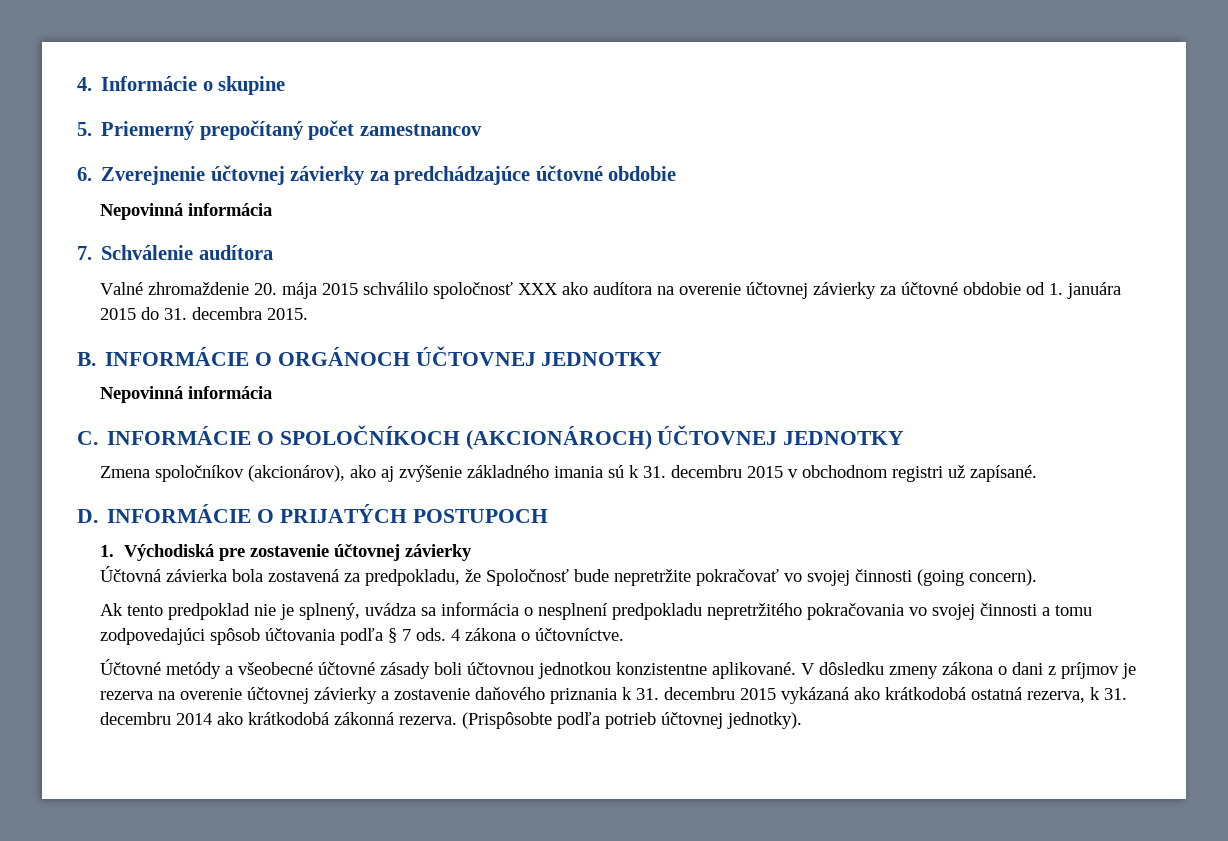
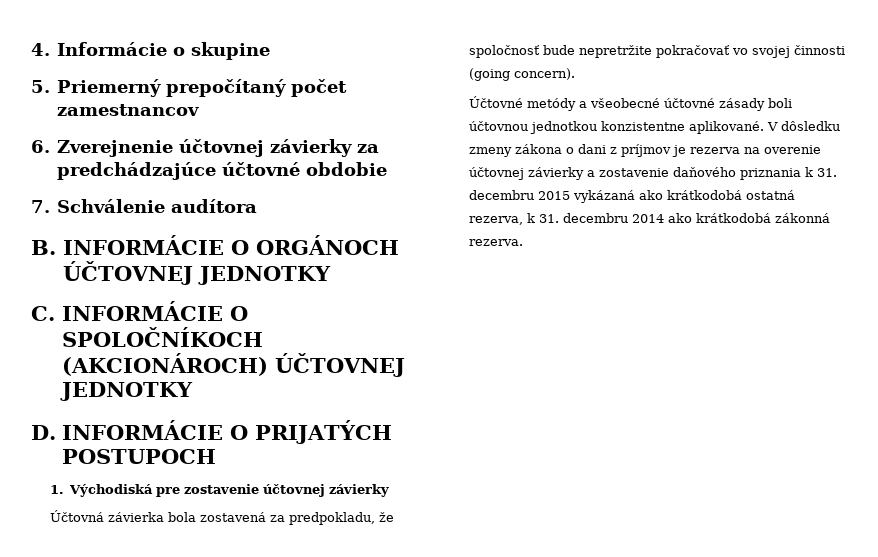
  6. Zverejnenie účtovnej závierky za predchádzajúce účtovné obdobie
- Nepovinná informácia
- Valné zhromaždenie 20. mája 2015 schválilo spoločnosť XXX ako audítora na overenie účtovnej závierky za účtovné obdobie od 1. januára 2015 do 31. decembra 2015.
  B. INFORMÁCIE O ORGÁNOCH ÚČTOVNEJ JEDNOTKY
- Nepovinná informácia
- Zmena spoločníkov (akcionárov), ako aj zvýšenie základného imania sú k 31. decembru 2015 v obchodnom registri už zapísané.
- Účtovná závierka bola zostavená za predpokladu, že Spoločnosť bude nepretržite pokračovať vo svojej činnosti (going concern).
+ Účtovná závierka bola zostavená za predpokladu, že spoločnosť bude nepretržite pokračovať vo svojej činnosti (going concern).
- Ak tento predpoklad nie je splnený, uvádza sa informácia o nesplnení predpokladu nepretržitého pokračovania vo svojej činnosti a tomu zodpovedajúci spôsob účtovania podľa § 7 ods. 4 zákona o účtovníctve.
- (Prispôsobte podľa potrieb účtovnej jednotky).

